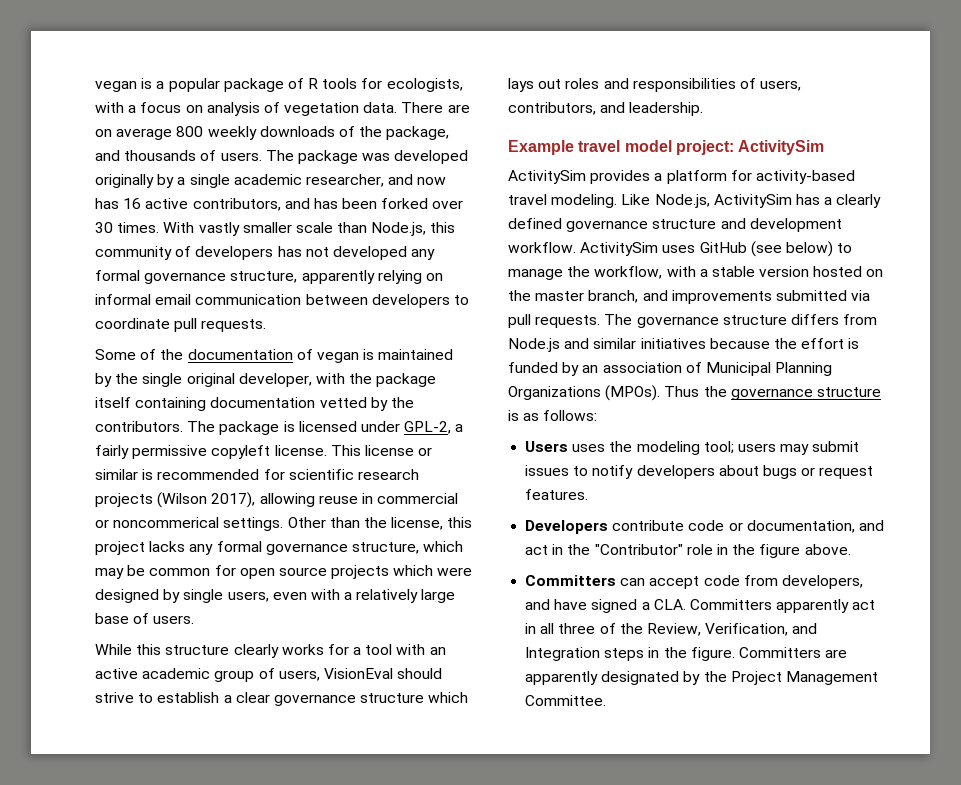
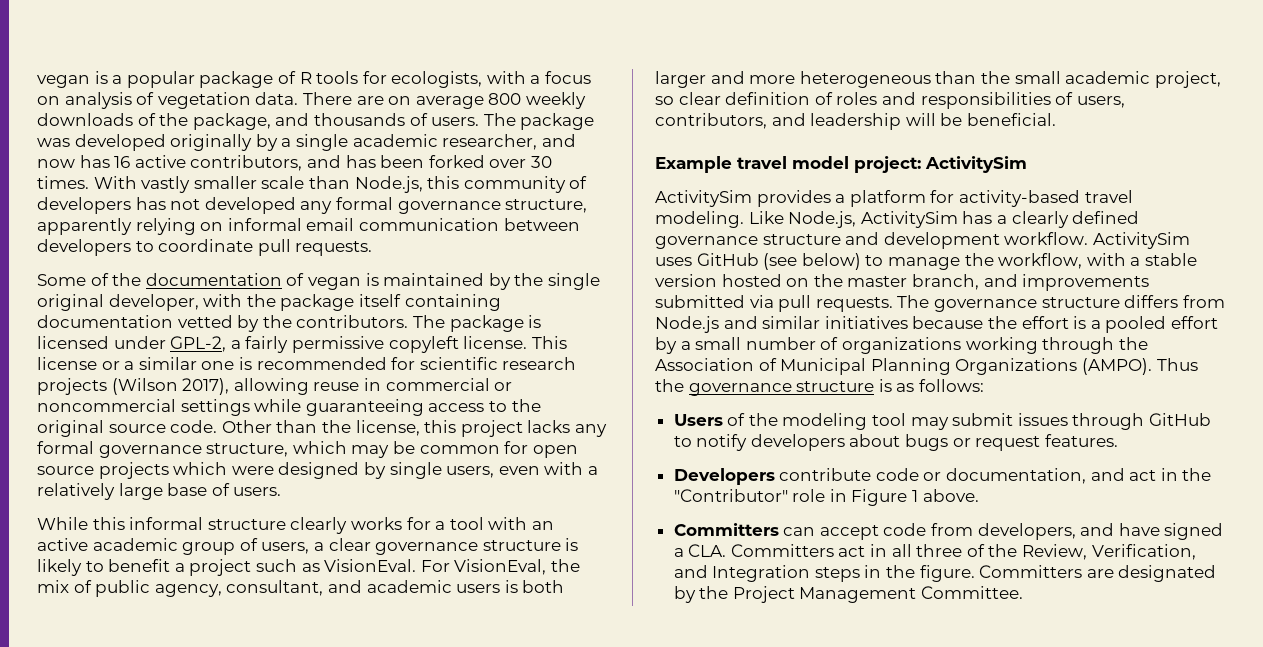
- This license or similar is recommended for scientific research projects (Wilson 2017), allowing reuse in commercial or noncommerical settings.
+ This license or a similar one is recommended for scientific research projects (Wilson 2017), allowing reuse in commercial or noncommercial settings while guaranteeing access to the original source code.
- While this structure clearly works for a tool with an active academic group of users, VisionEval should strive to establish a clear governance structure which lays out roles and responsibilities of users, contributors, and leadership.
+ While this informal structure clearly works for a tool with an active academic group of users, a clear governance structure is likely to benefit a project such as VisionEval. For VisionEval, the mix of public agency, consultant, and academic users is both larger and more heterogeneous than the small academic project, so clear definition of roles and responsibilities of users, contributors, and leadership will be beneficial.
- The governance structure differs from Node.js and similar initiatives because the effort is funded by an association of Municipal Planning Organizations (MPOs).
+ The governance structure differs from Node.js and similar initiatives because the effort is a pooled effort by a small number of organizations working through the Association of Municipal Planning Organizations (AMPO).
- Users uses the modeling tool; users may submit issues to notify developers about bugs or request features.
+ Users of the modeling tool may submit issues through GitHub to notify developers about bugs or request features.
- Developers contribute code or documentation, and act in the "Contributor" role in the figure above.
+ Developers contribute code or documentation, and act in the "Contributor" role in Figure 1 above.
- Committers can accept code from developers, and have signed a CLA. Committers apparently act in all three of the Review, Verification, and Integration steps in the figure.
+ Committers can accept code from developers, and have signed a CLA. Committers act in all three of the Review, Verification, and Integration steps in the figure.
- Committers are apparently designated by the Project Management Committee.
+ Committers are designated by the Project Management Committee.

